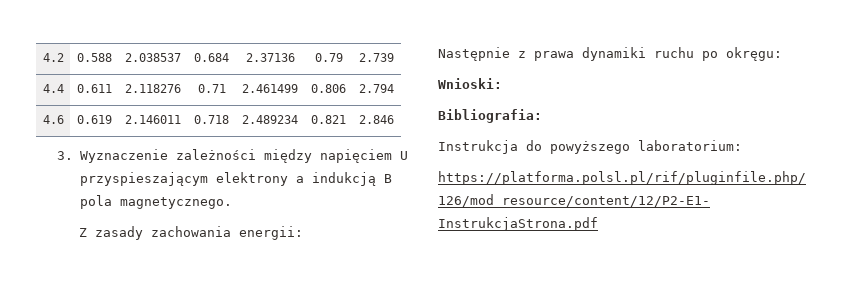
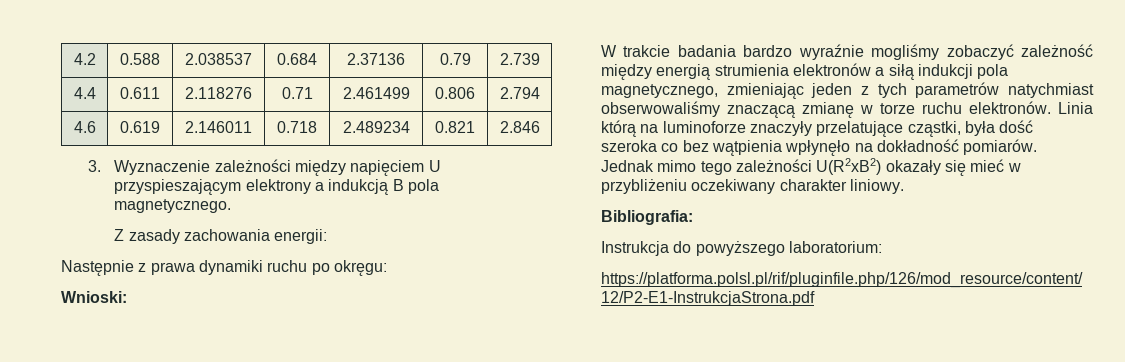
+ W trakcie badania bardzo wyraźnie mogliśmy zobaczyć zależność między energią strumienia elektronów a siłą indukcji pola magnetycznego, zmieniając jeden z tych parametrów natychmiast obserwowaliśmy znaczącą zmianę w torze ruchu elektronów. Linia którą na luminoforze znaczyły przelatujące cząstki, była dość szeroka co bez wątpienia wpłynęło na dokładność pomiarów. Jednak mimo tego zależności U(R2xB2) okazały się mieć w przybliżeniu oczekiwany charakter liniowy.

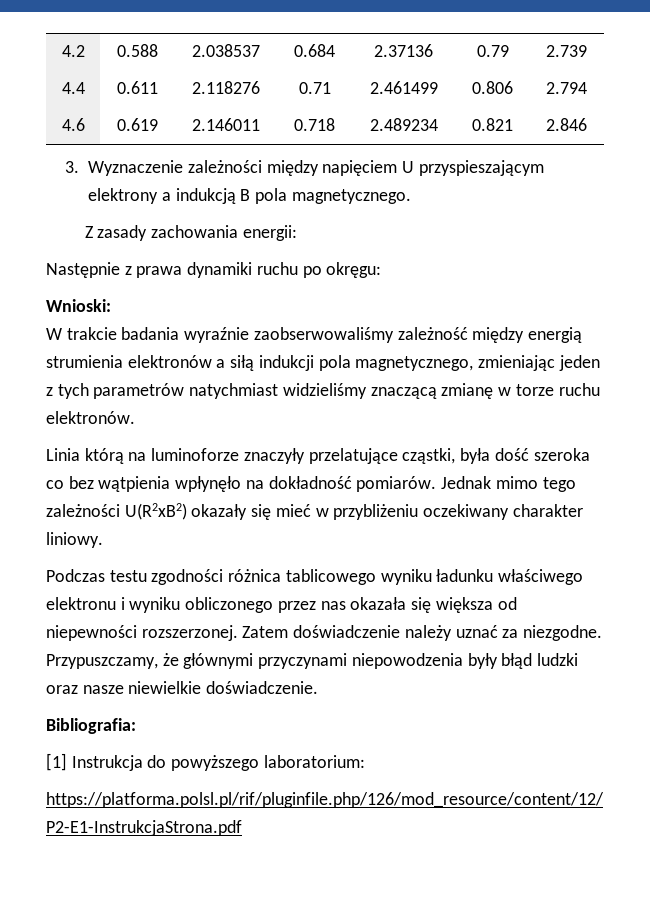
- W trakcie badania bardzo wyraźnie mogliśmy zobaczyć zależność między energią strumienia elektronów a siłą indukcji pola magnetycznego, zmieniając jeden z tych parametrów natychmiast obserwowaliśmy znaczącą zmianę w torze ruchu elektronów. Linia którą na luminoforze znaczyły przelatujące cząstki, była dość szeroka co bez wątpienia wpłynęło na dokładność pomiarów.
+ W trakcie badania wyraźnie zaobserwowaliśmy zależność między energią strumienia elektronów a siłą indukcji pola magnetycznego, zmieniając jeden z tych parametrów natychmiast widzieliśmy znaczącą zmianę w torze ruchu elektronów.
+ Linia którą na luminoforze znaczyły przelatujące cząstki, była dość szeroka co bez wątpienia wpłynęło na dokładność pomiarów.
+ Podczas testu zgodności różnica tablicowego wyniku ładunku właściwego elektronu i wyniku obliczonego przez nas okazała się większa od niepewności rozszerzonej. Zatem doświadczenie należy uznać za niezgodne. Przypuszczamy, że głównymi przyczynami niepowodzenia były błąd ludzki oraz nasze niewielkie doświadczenie.
- Instrukcja do powyższego laboratorium:
+ [1] Instrukcja do powyższego laboratorium:

